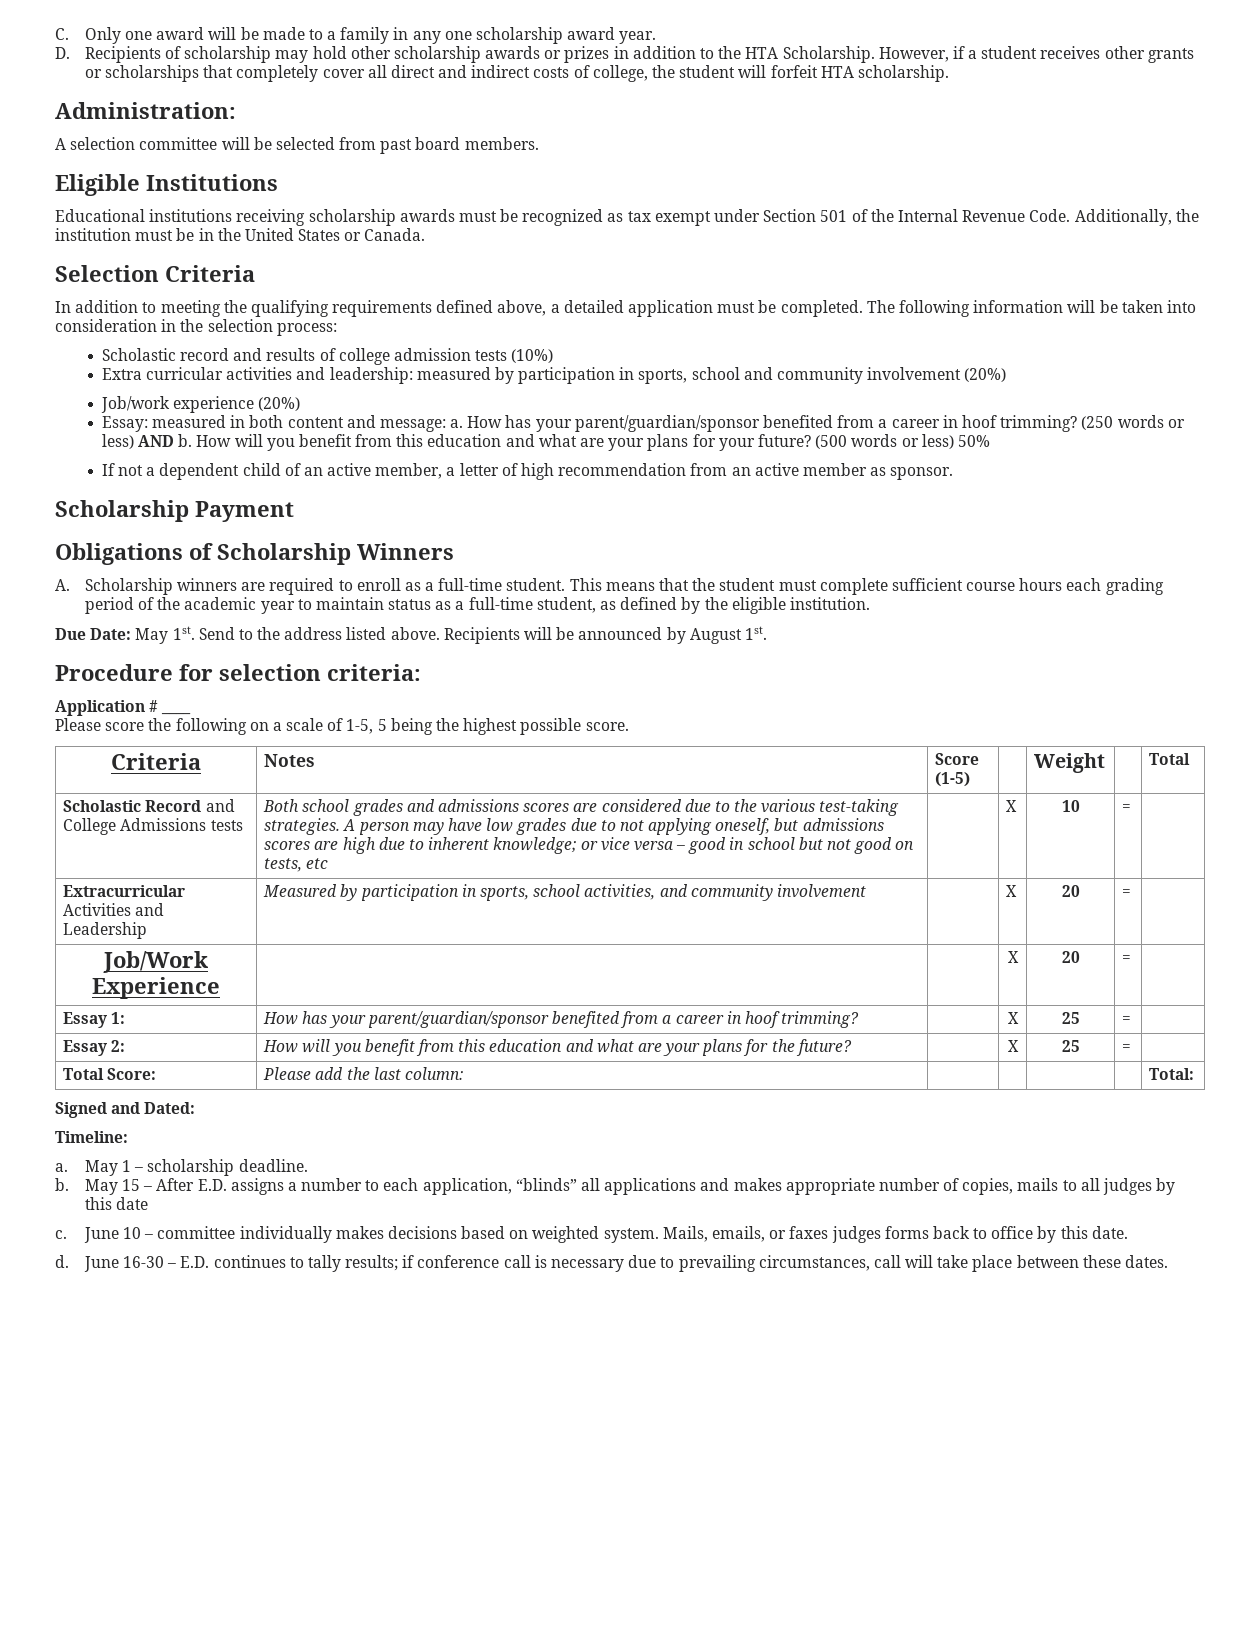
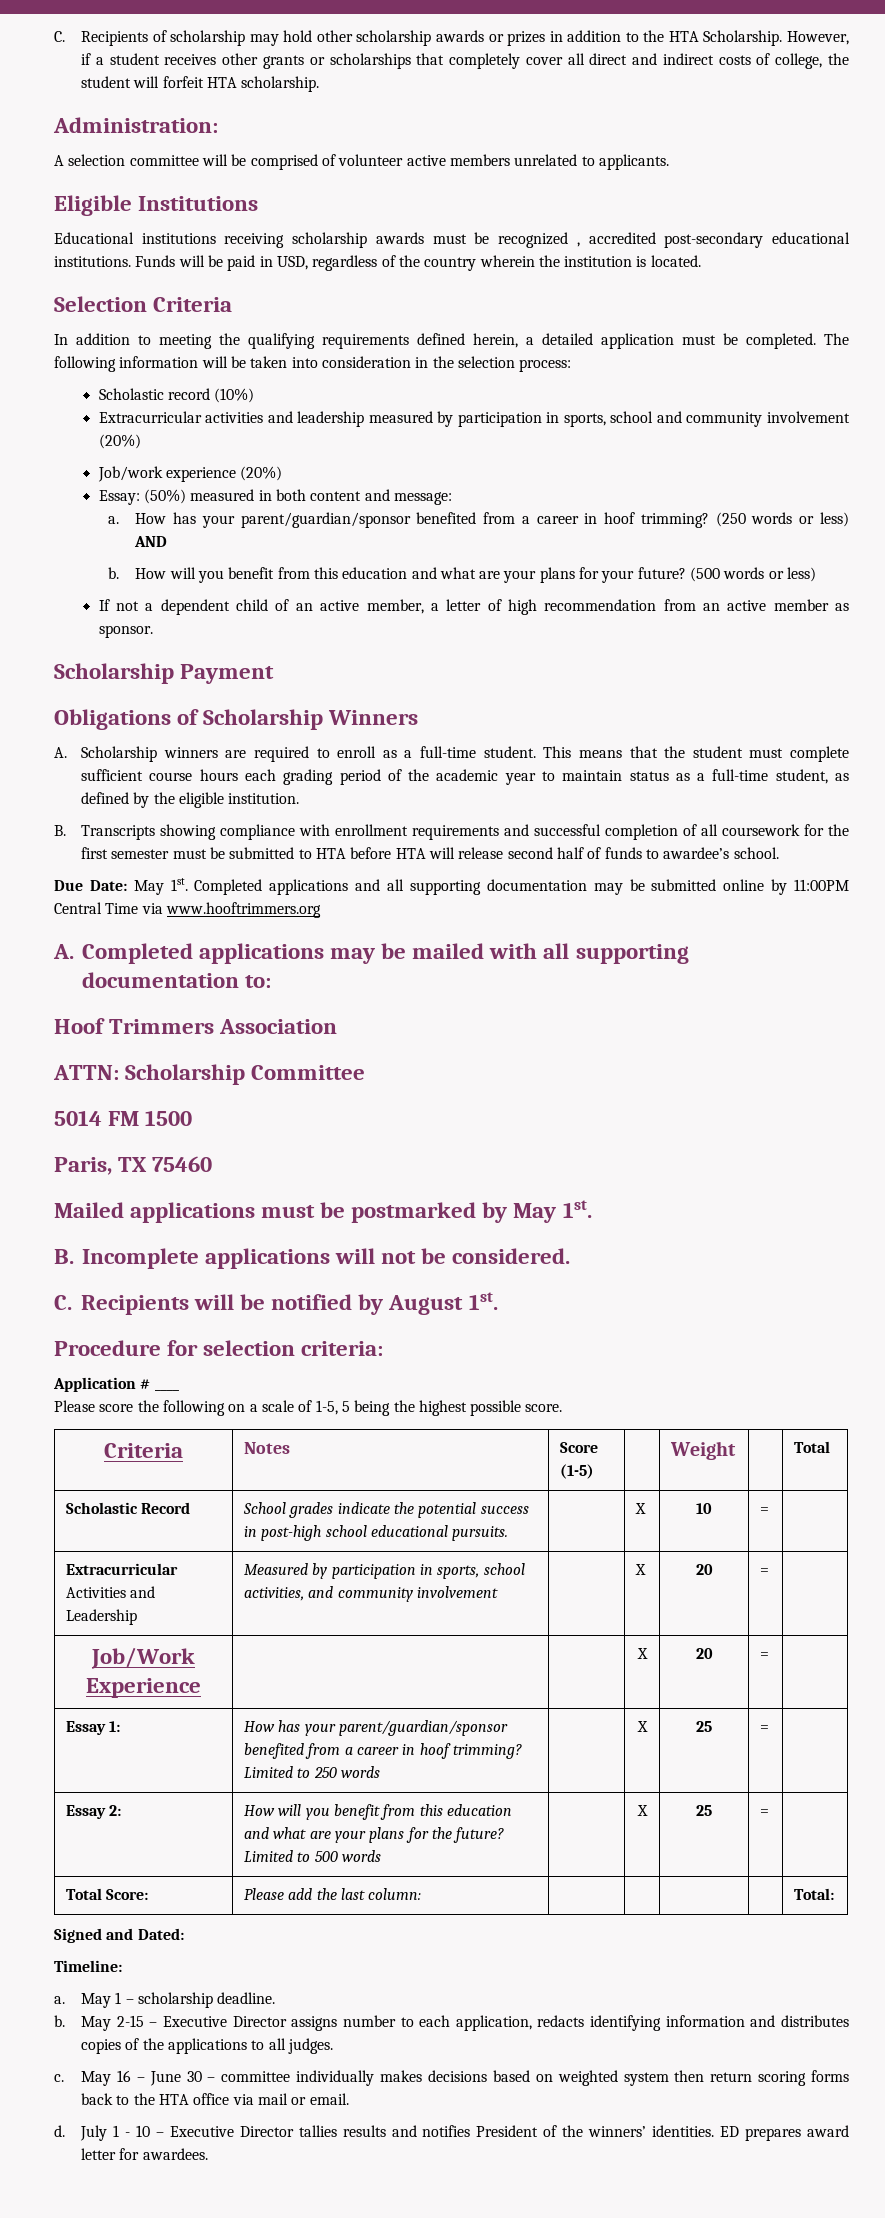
- C. Only one award will be made to a family in any one scholarship award year.
- D. Recipients of scholarship may hold other scholarship awards or prizes in addition to the HTA Scholarship.
+ C. Recipients of scholarship may hold other scholarship awards or prizes in addition to the HTA Scholarship.
- A selection committee will be selected from past board members.
+ A selection committee will be comprised of volunteer active members unrelated to applicants.
- Educational institutions receiving scholarship awards must be recognized as tax exempt under Section 501 of the Internal Revenue Code. Additionally, the institution must be in the United States or Canada.
+ Educational institutions receiving scholarship awards must be recognized , accredited post-secondary educational institutions. Funds will be paid in USD, regardless of the country wherein the institution is located.
- In addition to meeting the qualifying requirements defined above, a detailed application must be completed.
+ In addition to meeting the qualifying requirements defined herein, a detailed application must be completed.
- Scholastic record and results of college admission tests (10%)
+ Scholastic record (10%)
- Extra curricular activities and leadership: measured by participation in sports, school and community involvement (20%)
+ Extracurricular activities and leadership measured by participation in sports, school and community involvement (20%)
- Essay: measured in both content and message: a.
+ Essay: (50%) measured in both content and message:
+ a.
- (250 words or less) AND b.
+ (250 words or less) AND
+ b.
- (500 words or less) 50%
+ (500 words or less)
- Due Date: May 1st. Send to the address listed above. Recipients will be announced by August 1st.
+ B. Transcripts showing compliance with enrollment requirements and successful completion of all coursework for the first semester must be submitted to HTA before HTA will release second half of funds to awardee’s school.
+ Due Date: May 1st. Completed applications and all supporting documentation may be submitted online by 11:00PM Central Time via www.hooftrimmers.org
+ A. Completed applications may be mailed with all supporting documentation to:
+ Hoof Trimmers Association
+ ATTN: Scholarship Committee
+ 5014 FM 1500
+ Paris, TX 75460
+ Mailed applications must be postmarked by May 1st.
+ B. Incomplete applications will not be considered.
+ C. Recipients will be notified by August 1st.
- Scholastic Record and College Admissions tests | Both school grades and admissions scores are considered due to the various test-taking strategies. A person may have low grades due to not applying oneself, but admissions scores are high due to inherent knowledge; or vice versa – good in school but not good on tests, etc
+ Scholastic Record | School grades indicate the potential success in post-high school educational pursuits.
- Essay 1: | How has your parent/guardian/sponsor benefited from a career in hoof trimming? | | X | 25 | = |
+ Essay 1: | How has your parent/guardian/sponsor benefited from a career in hoof trimming? Limited to 250 words | | X | 25 | = |
- Essay 2: | How will you benefit from this education and what are your plans for the future? | | X | 25 | = |
+ Essay 2: | How will you benefit from this education and what are your plans for the future? Limited to 500 words | | X | 25 | = |
- May 15 – After E.D. assigns a number to each application, “blinds” all applications and makes appropriate number of copies, mails to all judges by this date
- c. June 10 – committee individually makes decisions based on weighted system. Mails, emails, or faxes judges forms back to office by this date.
- d. June 16-30 – E.D. continues to tally results; if conference call is necessary due to prevailing circumstances, call will take place between these dates.
+ May 2-15 – Executive Director assigns number to each application, redacts identifying information and distributes copies of the applications to all judges.
+ c. May 16 – June 30 – committee individually makes decisions based on weighted system then return scoring forms back to the HTA office via mail or email.
+ d. July 1 - 10 – Executive Director tallies results and notifies President of the winners’ identities. ED prepares award letter for awardees.

